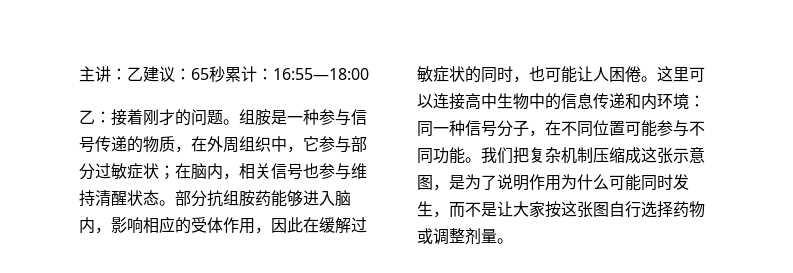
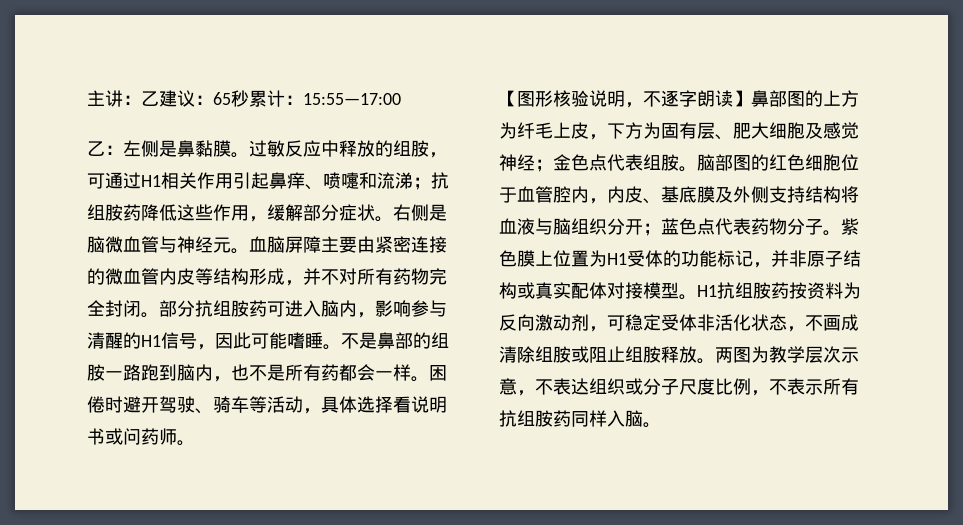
- 主讲：乙建议：65秒累计：16:55—18:00
+ 主讲：乙建议：65秒累计：15:55—17:00
- 乙：接着刚才的问题。组胺是一种参与信号传递的物质，在外周组织中，它参与部分过敏症状；在脑内，相关信号也参与维持清醒状态。
+ 乙：左侧是鼻黏膜。过敏反应中释放的组胺，可通过H1相关作用引起鼻痒、喷嚏和流涕；抗组胺药降低这些作用，缓解部分症状。右侧是脑微血管与神经元。血脑屏障主要由紧密连接的微血管内皮等结构形成，并不对所有药物完全封闭。
- 部分抗组胺药能够进入脑内，影响相应的受体作用，因此在缓解过敏症状的同时，也可能让人困倦。这里可以连接高中生物中的信息传递和内环境：同一种信号分子，在不同位置可能参与不同功能。我们把复杂机制压缩成这张示意图，是为了说明作用为什么可能同时发生，而不是让大家按这张图自行选择药物或调整剂量。
+ 部分抗组胺药可进入脑内，影响参与清醒的H1信号，因此可能嗜睡。不是鼻部的组胺一路跑到脑内，也不是所有药都会一样。困倦时避开驾驶、骑车等活动，具体选择看说明书或问药师。
+ 【图形核验说明，不逐字朗读】鼻部图的上方为纤毛上皮，下方为固有层、肥大细胞及感觉神经；金色点代表组胺。脑部图的红色细胞位于血管腔内，内皮、基底膜及外侧支持结构将血液与脑组织分开；蓝色点代表药物分子。紫色膜上位置为H1受体的功能标记，并非原子结构或真实配体对接模型。H1抗组胺药按资料为反向激动剂，可稳定受体非活化状态，不画成清除组胺或阻止组胺释放。两图为教学层次示意，不表达组织或分子尺度比例，不表示所有抗组胺药同样入脑。

